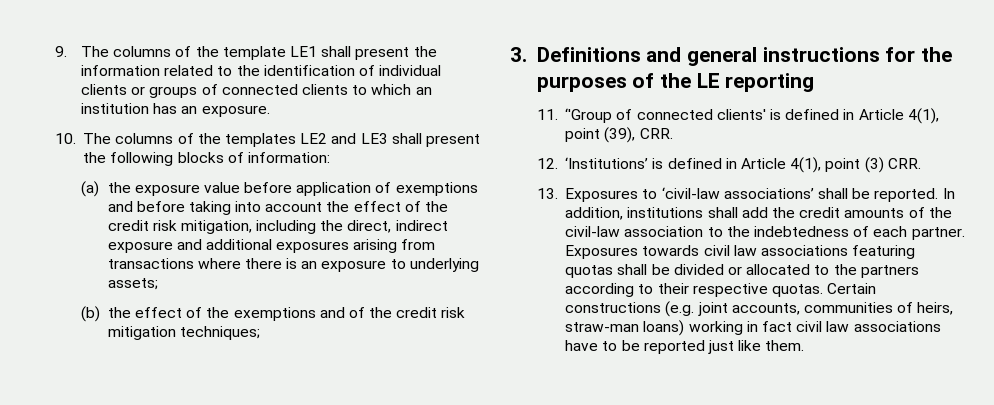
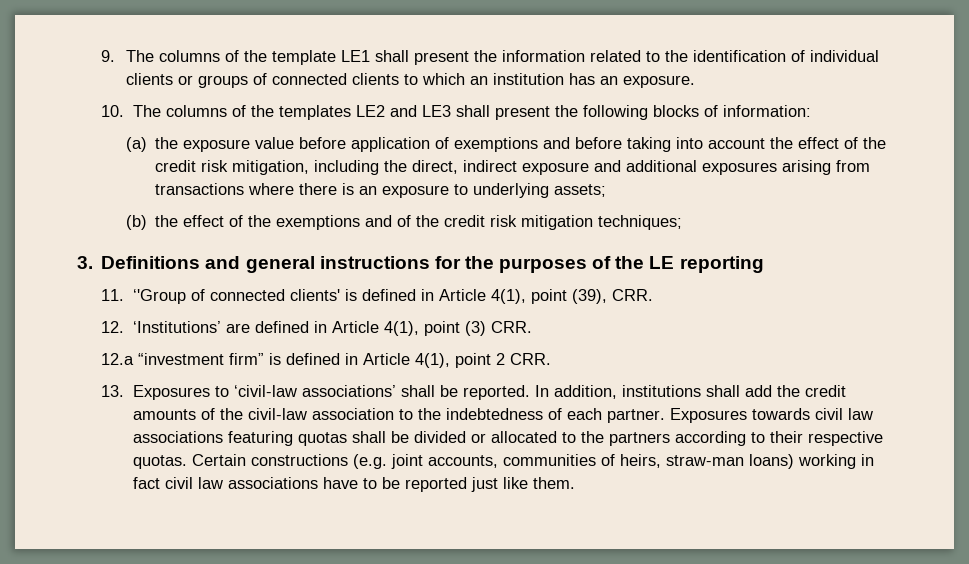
- 12. ‘Institutions’ is defined in Article 4(1), point (3) CRR.
+ 12. ‘Institutions’ are defined in Article 4(1), point (3) CRR.
+ 12.a “investment firm” is defined in Article 4(1), point 2 CRR.

